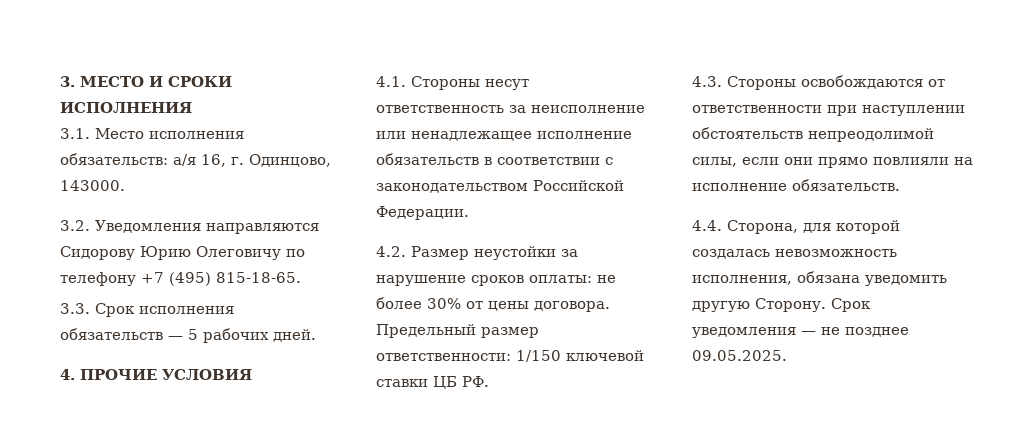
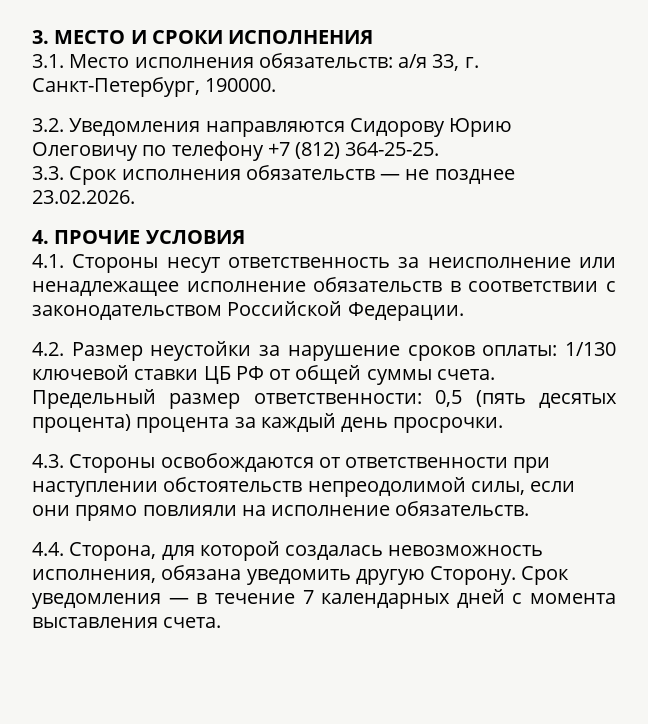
- 3.1. Место исполнения обязательств: а/я 16, г. Одинцово, 143000.
+ 3.1. Место исполнения обязательств: а/я 33, г. Санкт-Петербург, 190000.
- 3.2. Уведомления направляются Сидорову Юрию Олеговичу по телефону +7 (495) 815-18-65.
+ 3.2. Уведомления направляются Сидорову Юрию Олеговичу по телефону +7 (812) 364-25-25.
- 3.3. Срок исполнения обязательств — 5 рабочих дней.
+ 3.3. Срок исполнения обязательств — не позднее 23.02.2026.
- 4.2. Размер неустойки за нарушение сроков оплаты: не более 30% от цены договора. Предельный размер ответственности: 1/150 ключевой ставки ЦБ РФ.
+ 4.2. Размер неустойки за нарушение сроков оплаты: 1/130 ключевой ставки ЦБ РФ от общей суммы счета. Предельный размер ответственности: 0,5 (пять десятых процента) процента за каждый день просрочки.
- Срок уведомления — не позднее 09.05.2025.
+ Срок уведомления — в течение 7 календарных дней с момента выставления счета.

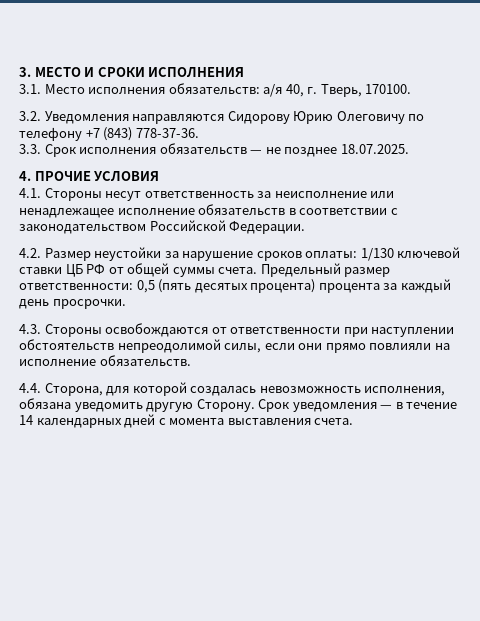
- 3.1. Место исполнения обязательств: а/я 33, г. Санкт-Петербург, 190000.
+ 3.1. Место исполнения обязательств: а/я 40, г. Тверь, 170100.
- 3.2. Уведомления направляются Сидорову Юрию Олеговичу по телефону +7 (812) 364-25-25.
+ 3.2. Уведомления направляются Сидорову Юрию Олеговичу по телефону +7 (843) 778-37-36.
- 3.3. Срок исполнения обязательств — не позднее 23.02.2026.
+ 3.3. Срок исполнения обязательств — не позднее 18.07.2025.
- Срок уведомления — в течение 7 календарных дней с момента выставления счета.
+ Срок уведомления — в течение 14 календарных дней с момента выставления счета.

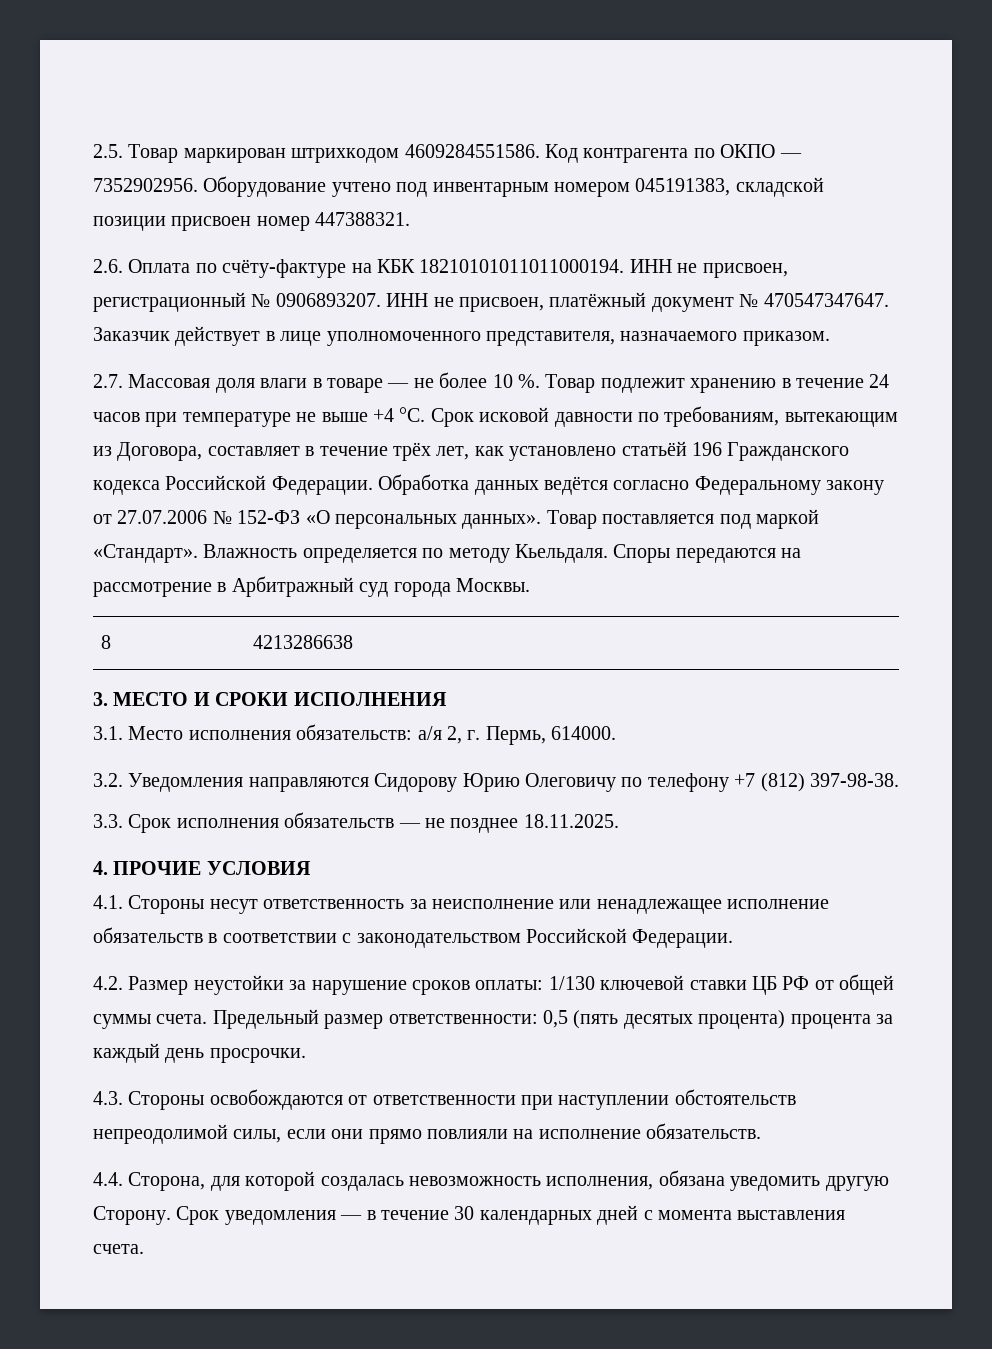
+ 2.5. Товар маркирован штрихкодом 4609284551586. Код контрагента по ОКПО — 7352902956. Оборудование учтено под инвентарным номером 045191383, складской позиции присвоен номер 447388321.
+ 2.6. Оплата по счёту-фактуре на КБК 18210101011011000194. ИНН не присвоен, регистрационный № 0906893207. ИНН не присвоен, платёжный документ № 470547347647. Заказчик действует в лице уполномоченного представителя, назначаемого приказом.
+ 2.7. Массовая доля влаги в товаре — не более 10 %. Товар подлежит хранению в течение 24 часов при температуре не выше +4 °C. Срок исковой давности по требованиям, вытекающим из Договора, составляет в течение трёх лет, как установлено статьёй 196 Гражданского кодекса Российской Федерации. Обработка данных ведётся согласно Федеральному закону от 27.07.2006 № 152-ФЗ «О персональных данных». Товар поставляется под маркой «Стандарт». Влажность определяется по методу Кьельдаля. Споры передаются на рассмотрение в Арбитражный суд города Москвы.
+ 8 | 4213286638
- 3.1. Место исполнения обязательств: а/я 40, г. Тверь, 170100.
+ 3.1. Место исполнения обязательств: а/я 2, г. Пермь, 614000.
- 3.2. Уведомления направляются Сидорову Юрию Олеговичу по телефону +7 (843) 778-37-36.
+ 3.2. Уведомления направляются Сидорову Юрию Олеговичу по телефону +7 (812) 397-98-38.
- 3.3. Срок исполнения обязательств — не позднее 18.07.2025.
+ 3.3. Срок исполнения обязательств — не позднее 18.11.2025.
- Срок уведомления — в течение 14 календарных дней с момента выставления счета.
+ Срок уведомления — в течение 30 календарных дней с момента выставления счета.

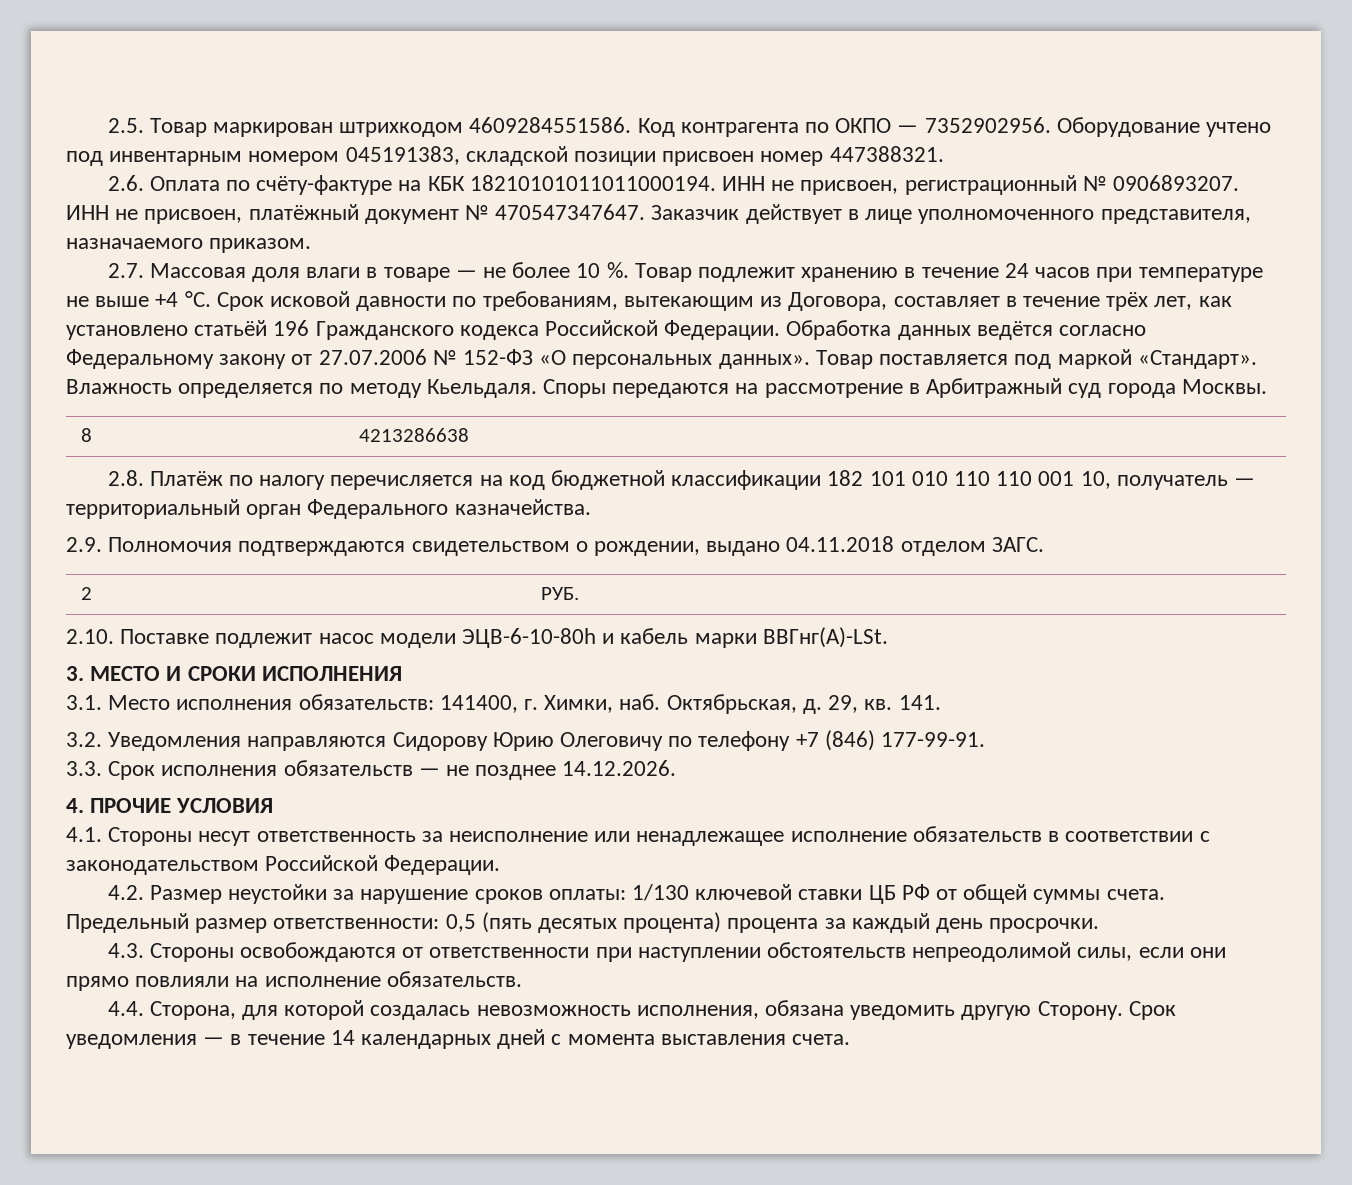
+ 2.8. Платёж по налогу перечисляется на код бюджетной классификации 182 101 010 110 110 001 10, получатель — территориальный орган Федерального казначейства.
+ 2.9. Полномочия подтверждаются свидетельством о рождении, выдано 04.11.2018 отделом ЗАГС.
+ 2 | РУБ.
+ 2.10. Поставке подлежит насос модели ЭЦВ-6-10-80h и кабель марки ВВГнг(А)-LSt.
- 3.1. Место исполнения обязательств: а/я 2, г. Пермь, 614000.
+ 3.1. Место исполнения обязательств: 141400, г. Химки, наб. Октябрьская, д. 29, кв. 141.
- 3.2. Уведомления направляются Сидорову Юрию Олеговичу по телефону +7 (812) 397-98-38.
+ 3.2. Уведомления направляются Сидорову Юрию Олеговичу по телефону +7 (846) 177-99-91.
- 3.3. Срок исполнения обязательств — не позднее 18.11.2025.
+ 3.3. Срок исполнения обязательств — не позднее 14.12.2026.
- Срок уведомления — в течение 30 календарных дней с момента выставления счета.
+ Срок уведомления — в течение 14 календарных дней с момента выставления счета.

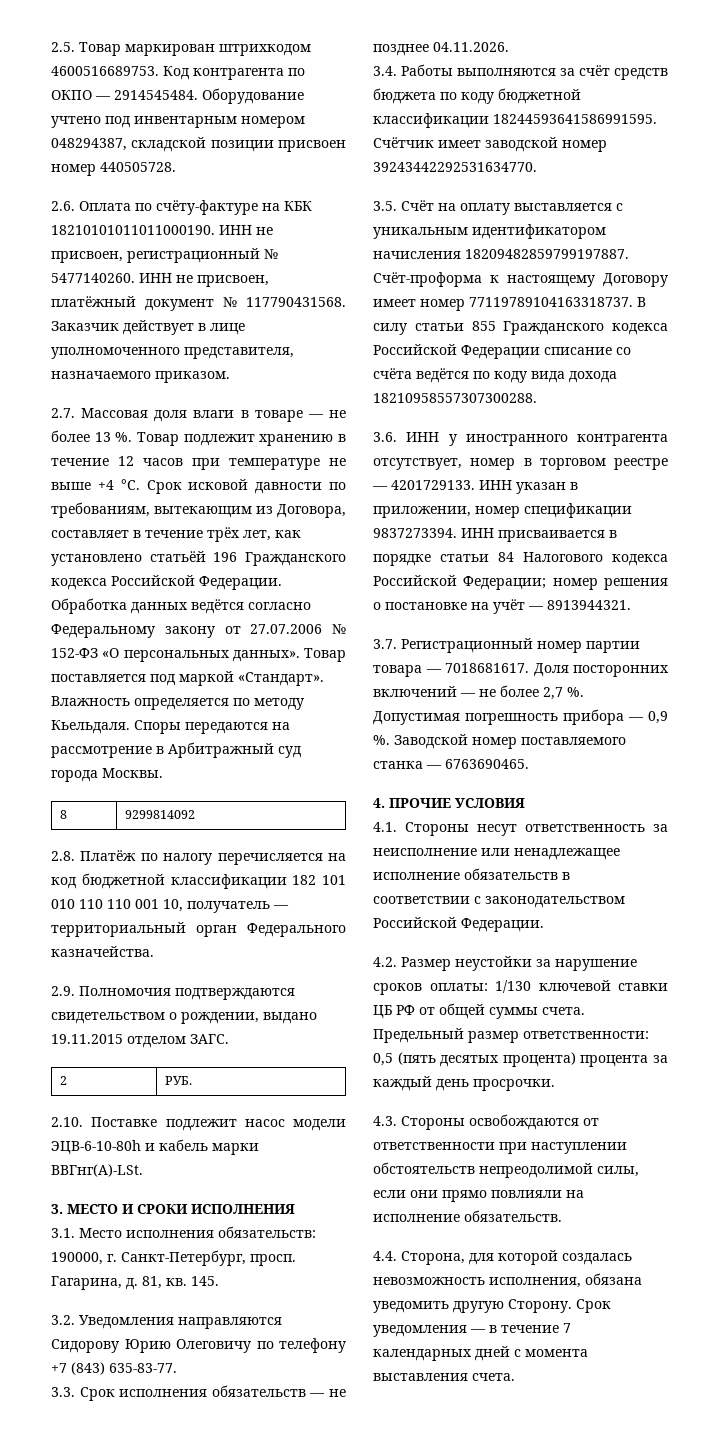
- 2.5. Товар маркирован штрихкодом 4609284551586.
+ 2.5. Товар маркирован штрихкодом 4600516689753.
- Код контрагента по ОКПО — 7352902956.
+ Код контрагента по ОКПО — 2914545484.
- Оборудование учтено под инвентарным номером 045191383, складской позиции присвоен номер 447388321.
+ Оборудование учтено под инвентарным номером 048294387, складской позиции присвоен номер 440505728.
- 2.6. Оплата по счёту-фактуре на КБК 18210101011011000194.
+ 2.6. Оплата по счёту-фактуре на КБК 18210101011011000190.
- ИНН не присвоен, регистрационный № 0906893207.
+ ИНН не присвоен, регистрационный № 5477140260.
- ИНН не присвоен, платёжный документ № 470547347647.
+ ИНН не присвоен, платёжный документ № 117790431568.
- 2.7. Массовая доля влаги в товаре — не более 10 %.
+ 2.7. Массовая доля влаги в товаре — не более 13 %.
- Товар подлежит хранению в течение 24 часов при температуре не выше +4 °C.
+ Товар подлежит хранению в течение 12 часов при температуре не выше +4 °C.
- 8 | 4213286638
+ 8 | 9299814092
- 2.9. Полномочия подтверждаются свидетельством о рождении, выдано 04.11.2018 отделом ЗАГС.
+ 2.9. Полномочия подтверждаются свидетельством о рождении, выдано 19.11.2015 отделом ЗАГС.
- 3.1. Место исполнения обязательств: 141400, г. Химки, наб. Октябрьская, д. 29, кв. 141.
+ 3.1. Место исполнения обязательств: 190000, г. Санкт-Петербург, просп. Гагарина, д. 81, кв. 145.
- 3.2. Уведомления направляются Сидорову Юрию Олеговичу по телефону +7 (846) 177-99-91.
+ 3.2. Уведомления направляются Сидорову Юрию Олеговичу по телефону +7 (843) 635-83-77.
- 3.3. Срок исполнения обязательств — не позднее 14.12.2026.
+ 3.3. Срок исполнения обязательств — не позднее 04.11.2026.
+ 3.4. Работы выполняются за счёт средств бюджета по коду бюджетной классификации 18244593641586991595. Счётчик имеет заводской номер 39243442292531634770.
+ 3.5. Счёт на оплату выставляется с уникальным идентификатором начисления 18209482859799197887. Счёт-проформа к настоящему Договору имеет номер 77119789104163318737. В силу статьи 855 Гражданского кодекса Российской Федерации списание со счёта ведётся по коду вида дохода 18210958557307300288.
+ 3.6. ИНН у иностранного контрагента отсутствует, номер в торговом реестре — 4201729133. ИНН указан в приложении, номер спецификации 9837273394. ИНН присваивается в порядке статьи 84 Налогового кодекса Российской Федерации; номер решения о постановке на учёт — 8913944321.
+ 3.7. Регистрационный номер партии товара — 7018681617. Доля посторонних включений — не более 2,7 %. Допустимая погрешность прибора — 0,9 %. Заводской номер поставляемого станка — 6763690465.
- Срок уведомления — в течение 14 календарных дней с момента выставления счета.
+ Срок уведомления — в течение 7 календарных дней с момента выставления счета.

